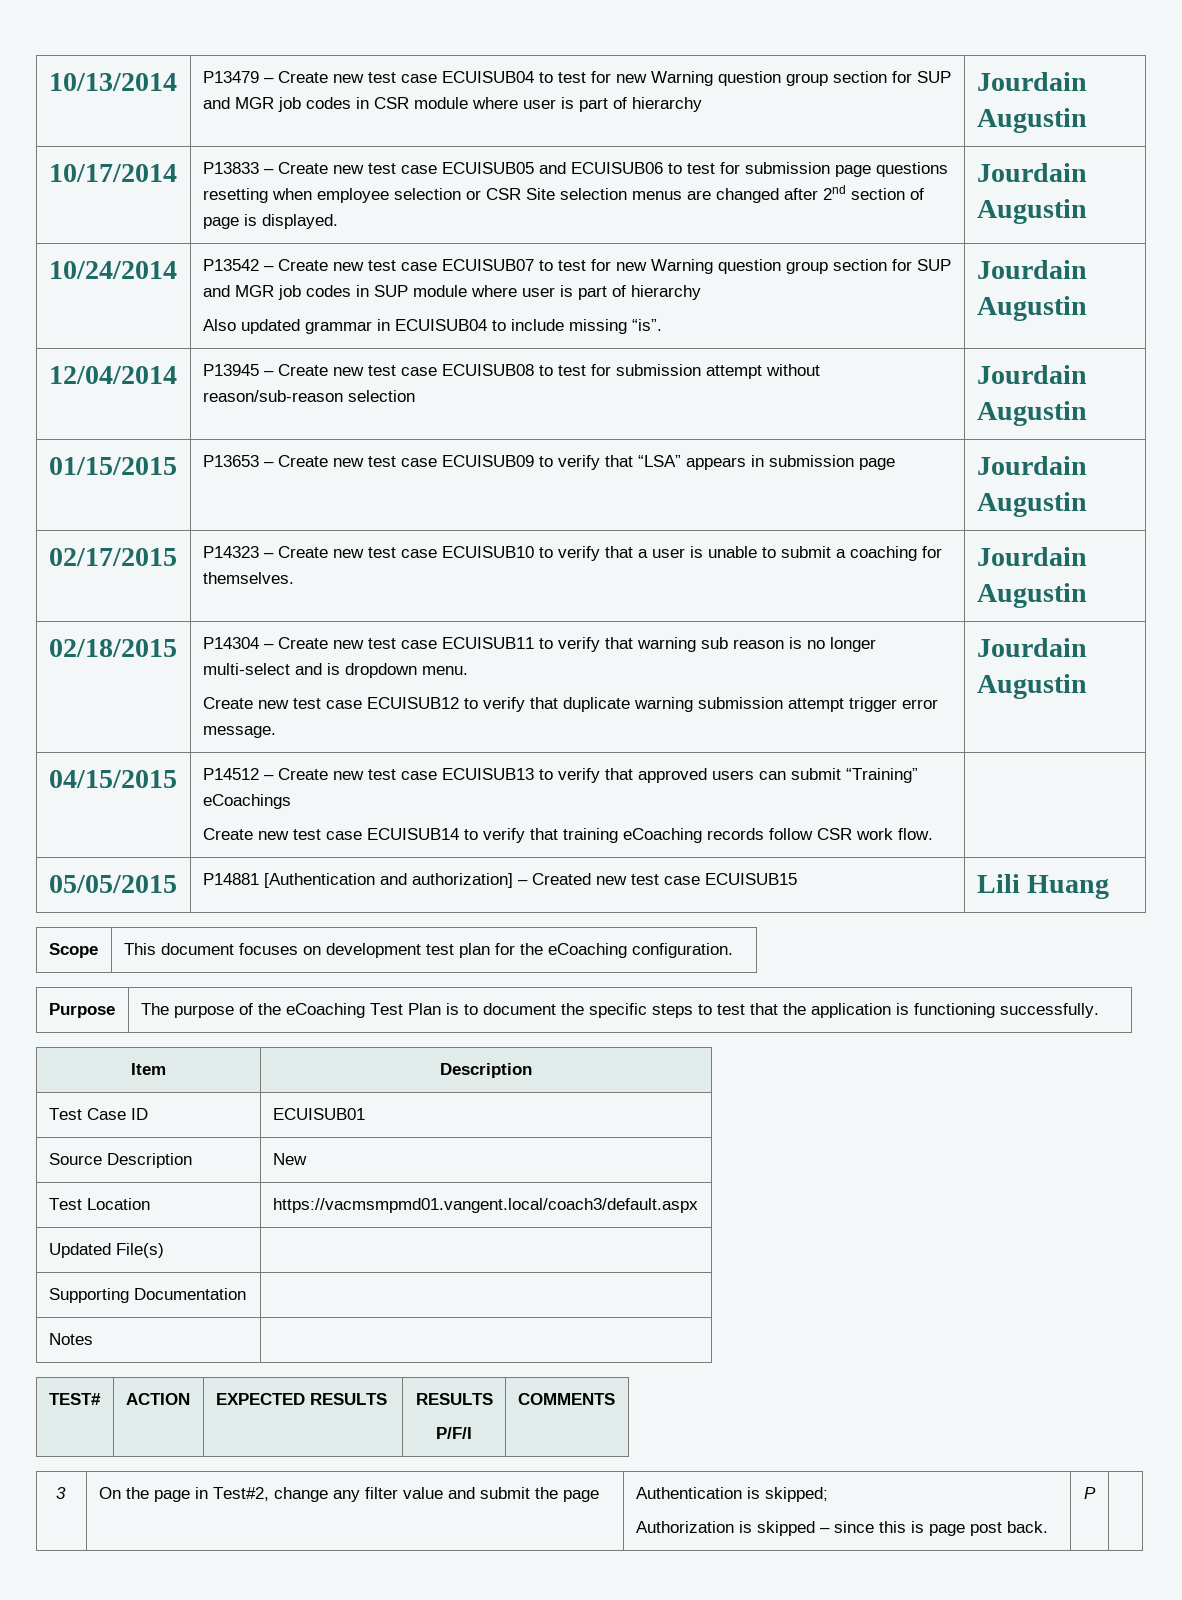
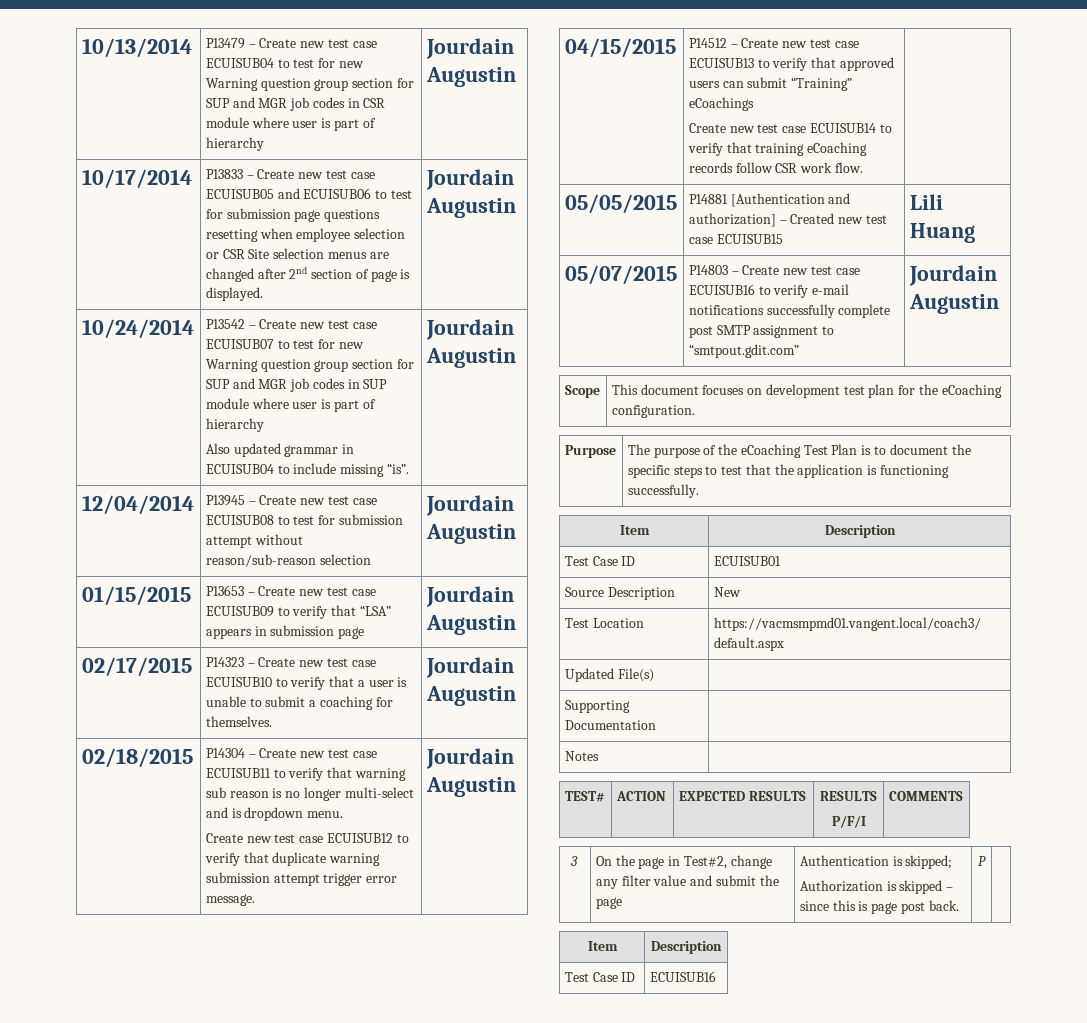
+ 05/07/2015 | P14803 – Create new test case ECUISUB16 to verify e-mail notifications successfully complete post SMTP assignment to “smtpout.gdit.com” | Jourdain Augustin
  3 | On the page in Test#2, change any filter value and submit the page | Authentication is skipped;
  Authorization is skipped – since this is page post back. | P |
+ Item | Description
+ Test Case ID | ECUISUB16

